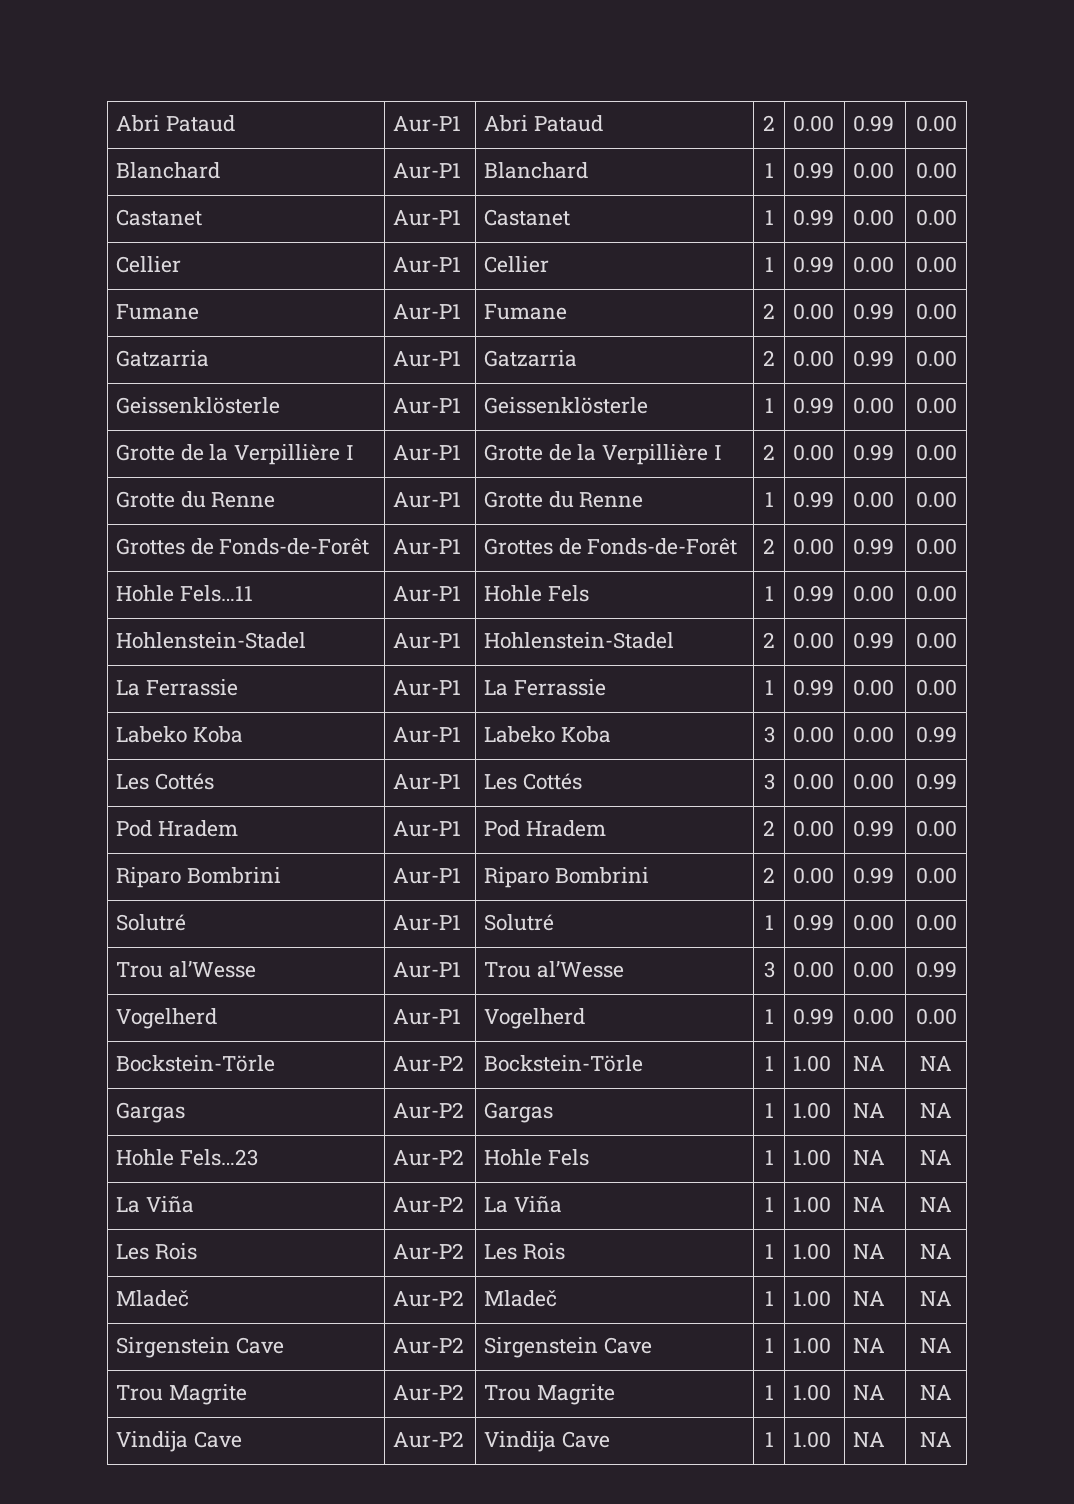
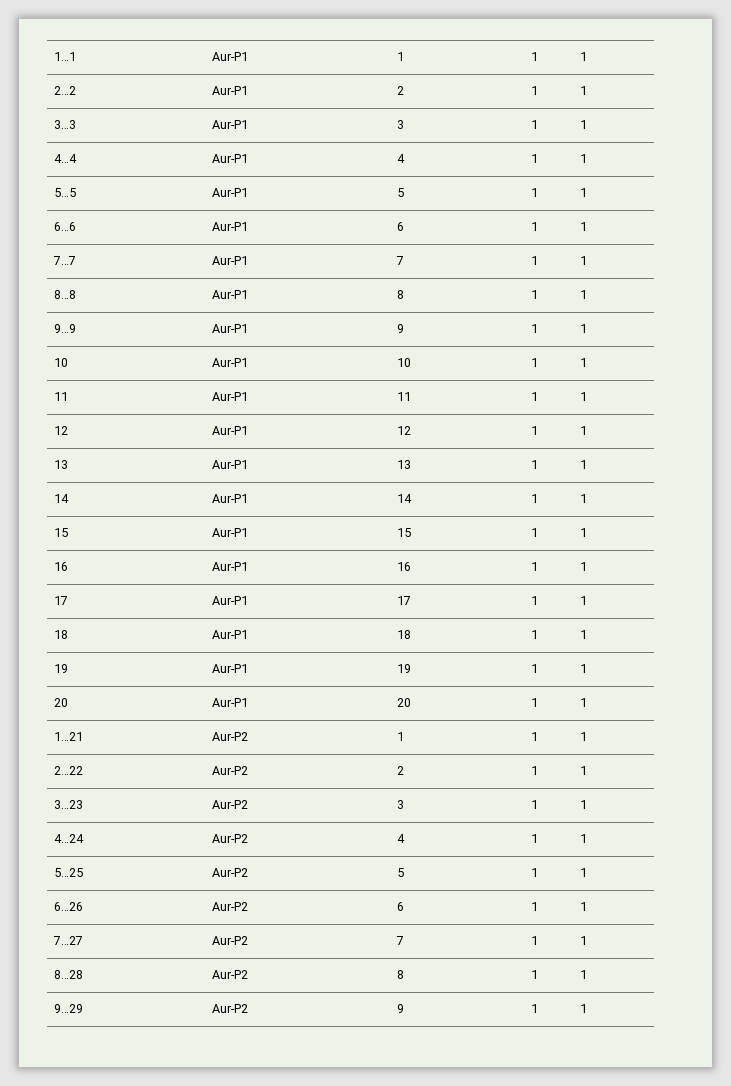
- Abri Pataud | Aur-P1 | Abri Pataud | 2 | 0.00 | 0.99 | 0.00
- Blanchard | Aur-P1 | Blanchard | 1 | 0.99 | 0.00 | 0.00
- Castanet | Aur-P1 | Castanet | 1 | 0.99 | 0.00 | 0.00
- Cellier | Aur-P1 | Cellier | 1 | 0.99 | 0.00 | 0.00
- Fumane | Aur-P1 | Fumane | 2 | 0.00 | 0.99 | 0.00
- Gatzarria | Aur-P1 | Gatzarria | 2 | 0.00 | 0.99 | 0.00
- Geissenklösterle | Aur-P1 | Geissenklösterle | 1 | 0.99 | 0.00 | 0.00
- Grotte de la Verpillière I | Aur-P1 | Grotte de la Verpillière I | 2 | 0.00 | 0.99 | 0.00
- Grotte du Renne | Aur-P1 | Grotte du Renne | 1 | 0.99 | 0.00 | 0.00
- Grottes de Fonds-de-Forêt | Aur-P1 | Grottes de Fonds-de-Forêt | 2 | 0.00 | 0.99 | 0.00
- Hohle Fels…11 | Aur-P1 | Hohle Fels | 1 | 0.99 | 0.00 | 0.00
- Hohlenstein-Stadel | Aur-P1 | Hohlenstein-Stadel | 2 | 0.00 | 0.99 | 0.00
- La Ferrassie | Aur-P1 | La Ferrassie | 1 | 0.99 | 0.00 | 0.00
- Labeko Koba | Aur-P1 | Labeko Koba | 3 | 0.00 | 0.00 | 0.99
- Les Cottés | Aur-P1 | Les Cottés | 3 | 0.00 | 0.00 | 0.99
- Pod Hradem | Aur-P1 | Pod Hradem | 2 | 0.00 | 0.99 | 0.00
- Riparo Bombrini | Aur-P1 | Riparo Bombrini | 2 | 0.00 | 0.99 | 0.00
- Solutré | Aur-P1 | Solutré | 1 | 0.99 | 0.00 | 0.00
- Trou al’Wesse | Aur-P1 | Trou al’Wesse | 3 | 0.00 | 0.00 | 0.99
- Vogelherd | Aur-P1 | Vogelherd | 1 | 0.99 | 0.00 | 0.00
- Bockstein-Törle | Aur-P2 | Bockstein-Törle | 1 | 1.00 | NA | NA
- Gargas | Aur-P2 | Gargas | 1 | 1.00 | NA | NA
- Hohle Fels…23 | Aur-P2 | Hohle Fels | 1 | 1.00 | NA | NA
- La Viña | Aur-P2 | La Viña | 1 | 1.00 | NA | NA
- Les Rois | Aur-P2 | Les Rois | 1 | 1.00 | NA | NA
- Mladeč | Aur-P2 | Mladeč | 1 | 1.00 | NA | NA
- Sirgenstein Cave | Aur-P2 | Sirgenstein Cave | 1 | 1.00 | NA | NA
- Trou Magrite | Aur-P2 | Trou Magrite | 1 | 1.00 | NA | NA
- Vindija Cave | Aur-P2 | Vindija Cave | 1 | 1.00 | NA | NA
+ 1…1 | Aur-P1 | 1 | 1 | 1
+ 2…2 | Aur-P1 | 2 | 1 | 1
+ 3…3 | Aur-P1 | 3 | 1 | 1
+ 4…4 | Aur-P1 | 4 | 1 | 1
+ 5…5 | Aur-P1 | 5 | 1 | 1
+ 6…6 | Aur-P1 | 6 | 1 | 1
+ 7…7 | Aur-P1 | 7 | 1 | 1
+ 8…8 | Aur-P1 | 8 | 1 | 1
+ 9…9 | Aur-P1 | 9 | 1 | 1
+ 10 | Aur-P1 | 10 | 1 | 1
+ 11 | Aur-P1 | 11 | 1 | 1
+ 12 | Aur-P1 | 12 | 1 | 1
+ 13 | Aur-P1 | 13 | 1 | 1
+ 14 | Aur-P1 | 14 | 1 | 1
+ 15 | Aur-P1 | 15 | 1 | 1
+ 16 | Aur-P1 | 16 | 1 | 1
+ 17 | Aur-P1 | 17 | 1 | 1
+ 18 | Aur-P1 | 18 | 1 | 1
+ 19 | Aur-P1 | 19 | 1 | 1
+ 20 | Aur-P1 | 20 | 1 | 1
+ 1…21 | Aur-P2 | 1 | 1 | 1
+ 2…22 | Aur-P2 | 2 | 1 | 1
+ 3…23 | Aur-P2 | 3 | 1 | 1
+ 4…24 | Aur-P2 | 4 | 1 | 1
+ 5…25 | Aur-P2 | 5 | 1 | 1
+ 6…26 | Aur-P2 | 6 | 1 | 1
+ 7…27 | Aur-P2 | 7 | 1 | 1
+ 8…28 | Aur-P2 | 8 | 1 | 1
+ 9…29 | Aur-P2 | 9 | 1 | 1

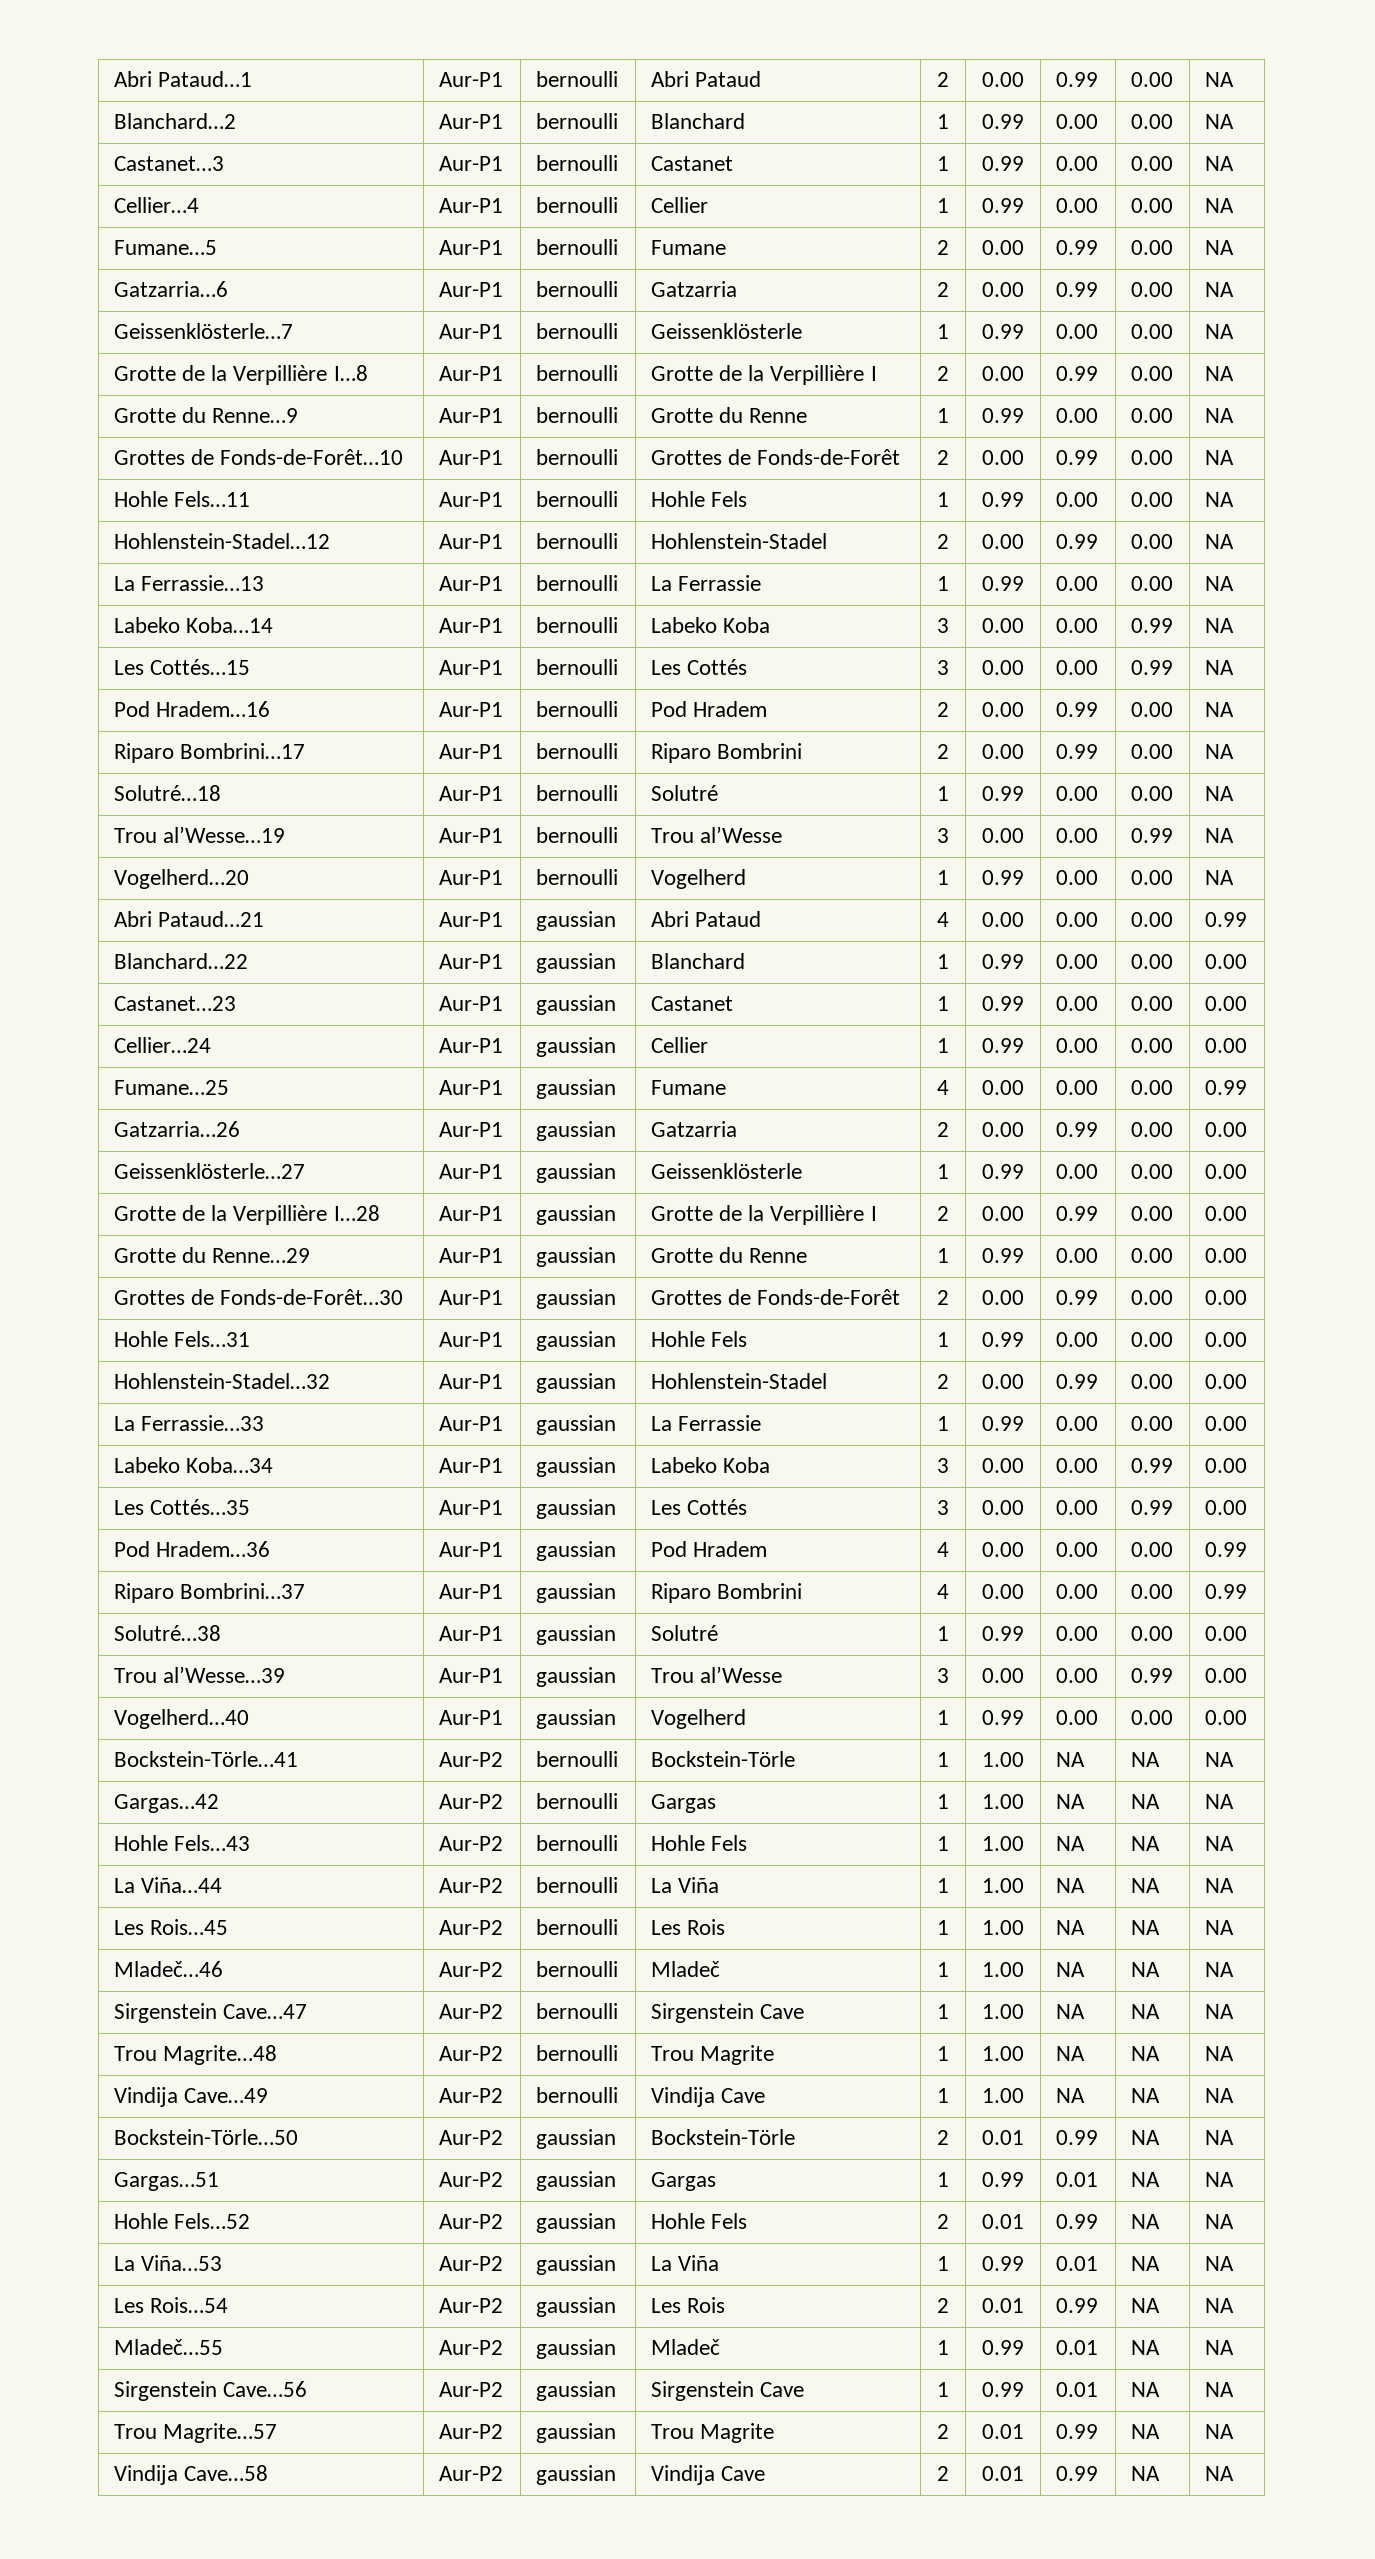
- 1…1 | Aur-P1 | 1 | 1 | 1
- 2…2 | Aur-P1 | 2 | 1 | 1
- 3…3 | Aur-P1 | 3 | 1 | 1
- 4…4 | Aur-P1 | 4 | 1 | 1
- 5…5 | Aur-P1 | 5 | 1 | 1
- 6…6 | Aur-P1 | 6 | 1 | 1
- 7…7 | Aur-P1 | 7 | 1 | 1
- 8…8 | Aur-P1 | 8 | 1 | 1
- 9…9 | Aur-P1 | 9 | 1 | 1
- 10 | Aur-P1 | 10 | 1 | 1
- 11 | Aur-P1 | 11 | 1 | 1
- 12 | Aur-P1 | 12 | 1 | 1
- 13 | Aur-P1 | 13 | 1 | 1
- 14 | Aur-P1 | 14 | 1 | 1
- 15 | Aur-P1 | 15 | 1 | 1
- 16 | Aur-P1 | 16 | 1 | 1
- 17 | Aur-P1 | 17 | 1 | 1
- 18 | Aur-P1 | 18 | 1 | 1
- 19 | Aur-P1 | 19 | 1 | 1
- 20 | Aur-P1 | 20 | 1 | 1
- 1…21 | Aur-P2 | 1 | 1 | 1
- 2…22 | Aur-P2 | 2 | 1 | 1
- 3…23 | Aur-P2 | 3 | 1 | 1
- 4…24 | Aur-P2 | 4 | 1 | 1
- 5…25 | Aur-P2 | 5 | 1 | 1
- 6…26 | Aur-P2 | 6 | 1 | 1
- 7…27 | Aur-P2 | 7 | 1 | 1
- 8…28 | Aur-P2 | 8 | 1 | 1
- 9…29 | Aur-P2 | 9 | 1 | 1
+ Abri Pataud…1 | Aur-P1 | bernoulli | Abri Pataud | 2 | 0.00 | 0.99 | 0.00 | NA
+ Blanchard…2 | Aur-P1 | bernoulli | Blanchard | 1 | 0.99 | 0.00 | 0.00 | NA
+ Castanet…3 | Aur-P1 | bernoulli | Castanet | 1 | 0.99 | 0.00 | 0.00 | NA
+ Cellier…4 | Aur-P1 | bernoulli | Cellier | 1 | 0.99 | 0.00 | 0.00 | NA
+ Fumane…5 | Aur-P1 | bernoulli | Fumane | 2 | 0.00 | 0.99 | 0.00 | NA
+ Gatzarria…6 | Aur-P1 | bernoulli | Gatzarria | 2 | 0.00 | 0.99 | 0.00 | NA
+ Geissenklösterle…7 | Aur-P1 | bernoulli | Geissenklösterle | 1 | 0.99 | 0.00 | 0.00 | NA
+ Grotte de la Verpillière I…8 | Aur-P1 | bernoulli | Grotte de la Verpillière I | 2 | 0.00 | 0.99 | 0.00 | NA
+ Grotte du Renne…9 | Aur-P1 | bernoulli | Grotte du Renne | 1 | 0.99 | 0.00 | 0.00 | NA
+ Grottes de Fonds-de-Forêt…10 | Aur-P1 | bernoulli | Grottes de Fonds-de-Forêt | 2 | 0.00 | 0.99 | 0.00 | NA
+ Hohle Fels…11 | Aur-P1 | bernoulli | Hohle Fels | 1 | 0.99 | 0.00 | 0.00 | NA
+ Hohlenstein-Stadel…12 | Aur-P1 | bernoulli | Hohlenstein-Stadel | 2 | 0.00 | 0.99 | 0.00 | NA
+ La Ferrassie…13 | Aur-P1 | bernoulli | La Ferrassie | 1 | 0.99 | 0.00 | 0.00 | NA
+ Labeko Koba…14 | Aur-P1 | bernoulli | Labeko Koba | 3 | 0.00 | 0.00 | 0.99 | NA
+ Les Cottés…15 | Aur-P1 | bernoulli | Les Cottés | 3 | 0.00 | 0.00 | 0.99 | NA
+ Pod Hradem…16 | Aur-P1 | bernoulli | Pod Hradem | 2 | 0.00 | 0.99 | 0.00 | NA
+ Riparo Bombrini…17 | Aur-P1 | bernoulli | Riparo Bombrini | 2 | 0.00 | 0.99 | 0.00 | NA
+ Solutré…18 | Aur-P1 | bernoulli | Solutré | 1 | 0.99 | 0.00 | 0.00 | NA
+ Trou al’Wesse…19 | Aur-P1 | bernoulli | Trou al’Wesse | 3 | 0.00 | 0.00 | 0.99 | NA
+ Vogelherd…20 | Aur-P1 | bernoulli | Vogelherd | 1 | 0.99 | 0.00 | 0.00 | NA
+ Abri Pataud…21 | Aur-P1 | gaussian | Abri Pataud | 4 | 0.00 | 0.00 | 0.00 | 0.99
+ Blanchard…22 | Aur-P1 | gaussian | Blanchard | 1 | 0.99 | 0.00 | 0.00 | 0.00
+ Castanet…23 | Aur-P1 | gaussian | Castanet | 1 | 0.99 | 0.00 | 0.00 | 0.00
+ Cellier…24 | Aur-P1 | gaussian | Cellier | 1 | 0.99 | 0.00 | 0.00 | 0.00
+ Fumane…25 | Aur-P1 | gaussian | Fumane | 4 | 0.00 | 0.00 | 0.00 | 0.99
+ Gatzarria…26 | Aur-P1 | gaussian | Gatzarria | 2 | 0.00 | 0.99 | 0.00 | 0.00
+ Geissenklösterle…27 | Aur-P1 | gaussian | Geissenklösterle | 1 | 0.99 | 0.00 | 0.00 | 0.00
+ Grotte de la Verpillière I…28 | Aur-P1 | gaussian | Grotte de la Verpillière I | 2 | 0.00 | 0.99 | 0.00 | 0.00
+ Grotte du Renne…29 | Aur-P1 | gaussian | Grotte du Renne | 1 | 0.99 | 0.00 | 0.00 | 0.00
+ Grottes de Fonds-de-Forêt…30 | Aur-P1 | gaussian | Grottes de Fonds-de-Forêt | 2 | 0.00 | 0.99 | 0.00 | 0.00
+ Hohle Fels…31 | Aur-P1 | gaussian | Hohle Fels | 1 | 0.99 | 0.00 | 0.00 | 0.00
+ Hohlenstein-Stadel…32 | Aur-P1 | gaussian | Hohlenstein-Stadel | 2 | 0.00 | 0.99 | 0.00 | 0.00
+ La Ferrassie…33 | Aur-P1 | gaussian | La Ferrassie | 1 | 0.99 | 0.00 | 0.00 | 0.00
+ Labeko Koba…34 | Aur-P1 | gaussian | Labeko Koba | 3 | 0.00 | 0.00 | 0.99 | 0.00
+ Les Cottés…35 | Aur-P1 | gaussian | Les Cottés | 3 | 0.00 | 0.00 | 0.99 | 0.00
+ Pod Hradem…36 | Aur-P1 | gaussian | Pod Hradem | 4 | 0.00 | 0.00 | 0.00 | 0.99
+ Riparo Bombrini…37 | Aur-P1 | gaussian | Riparo Bombrini | 4 | 0.00 | 0.00 | 0.00 | 0.99
+ Solutré…38 | Aur-P1 | gaussian | Solutré | 1 | 0.99 | 0.00 | 0.00 | 0.00
+ Trou al’Wesse…39 | Aur-P1 | gaussian | Trou al’Wesse | 3 | 0.00 | 0.00 | 0.99 | 0.00
+ Vogelherd…40 | Aur-P1 | gaussian | Vogelherd | 1 | 0.99 | 0.00 | 0.00 | 0.00
+ Bockstein-Törle…41 | Aur-P2 | bernoulli | Bockstein-Törle | 1 | 1.00 | NA | NA | NA
+ Gargas…42 | Aur-P2 | bernoulli | Gargas | 1 | 1.00 | NA | NA | NA
+ Hohle Fels…43 | Aur-P2 | bernoulli | Hohle Fels | 1 | 1.00 | NA | NA | NA
+ La Viña…44 | Aur-P2 | bernoulli | La Viña | 1 | 1.00 | NA | NA | NA
+ Les Rois…45 | Aur-P2 | bernoulli | Les Rois | 1 | 1.00 | NA | NA | NA
+ Mladeč…46 | Aur-P2 | bernoulli | Mladeč | 1 | 1.00 | NA | NA | NA
+ Sirgenstein Cave…47 | Aur-P2 | bernoulli | Sirgenstein Cave | 1 | 1.00 | NA | NA | NA
+ Trou Magrite…48 | Aur-P2 | bernoulli | Trou Magrite | 1 | 1.00 | NA | NA | NA
+ Vindija Cave…49 | Aur-P2 | bernoulli | Vindija Cave | 1 | 1.00 | NA | NA | NA
+ Bockstein-Törle…50 | Aur-P2 | gaussian | Bockstein-Törle | 2 | 0.01 | 0.99 | NA | NA
+ Gargas…51 | Aur-P2 | gaussian | Gargas | 1 | 0.99 | 0.01 | NA | NA
+ Hohle Fels…52 | Aur-P2 | gaussian | Hohle Fels | 2 | 0.01 | 0.99 | NA | NA
+ La Viña…53 | Aur-P2 | gaussian | La Viña | 1 | 0.99 | 0.01 | NA | NA
+ Les Rois…54 | Aur-P2 | gaussian | Les Rois | 2 | 0.01 | 0.99 | NA | NA
+ Mladeč…55 | Aur-P2 | gaussian | Mladeč | 1 | 0.99 | 0.01 | NA | NA
+ Sirgenstein Cave…56 | Aur-P2 | gaussian | Sirgenstein Cave | 1 | 0.99 | 0.01 | NA | NA
+ Trou Magrite…57 | Aur-P2 | gaussian | Trou Magrite | 2 | 0.01 | 0.99 | NA | NA
+ Vindija Cave…58 | Aur-P2 | gaussian | Vindija Cave | 2 | 0.01 | 0.99 | NA | NA

